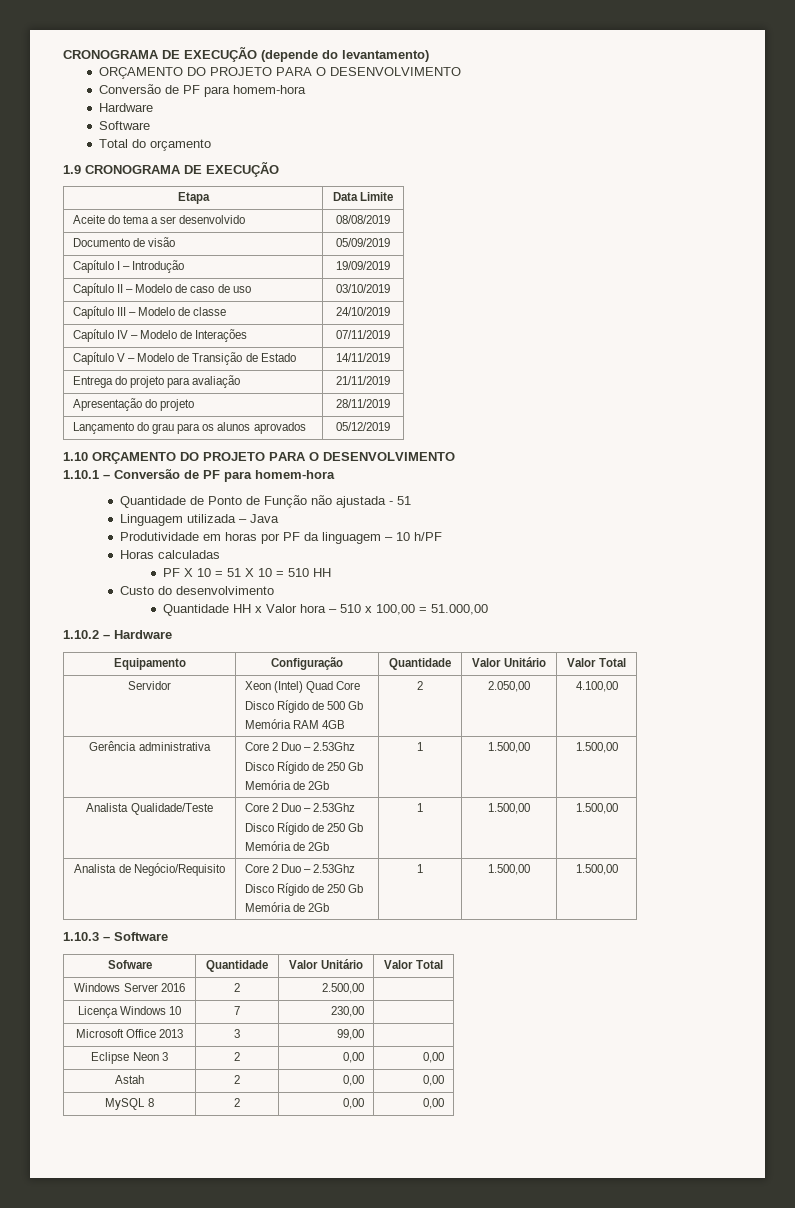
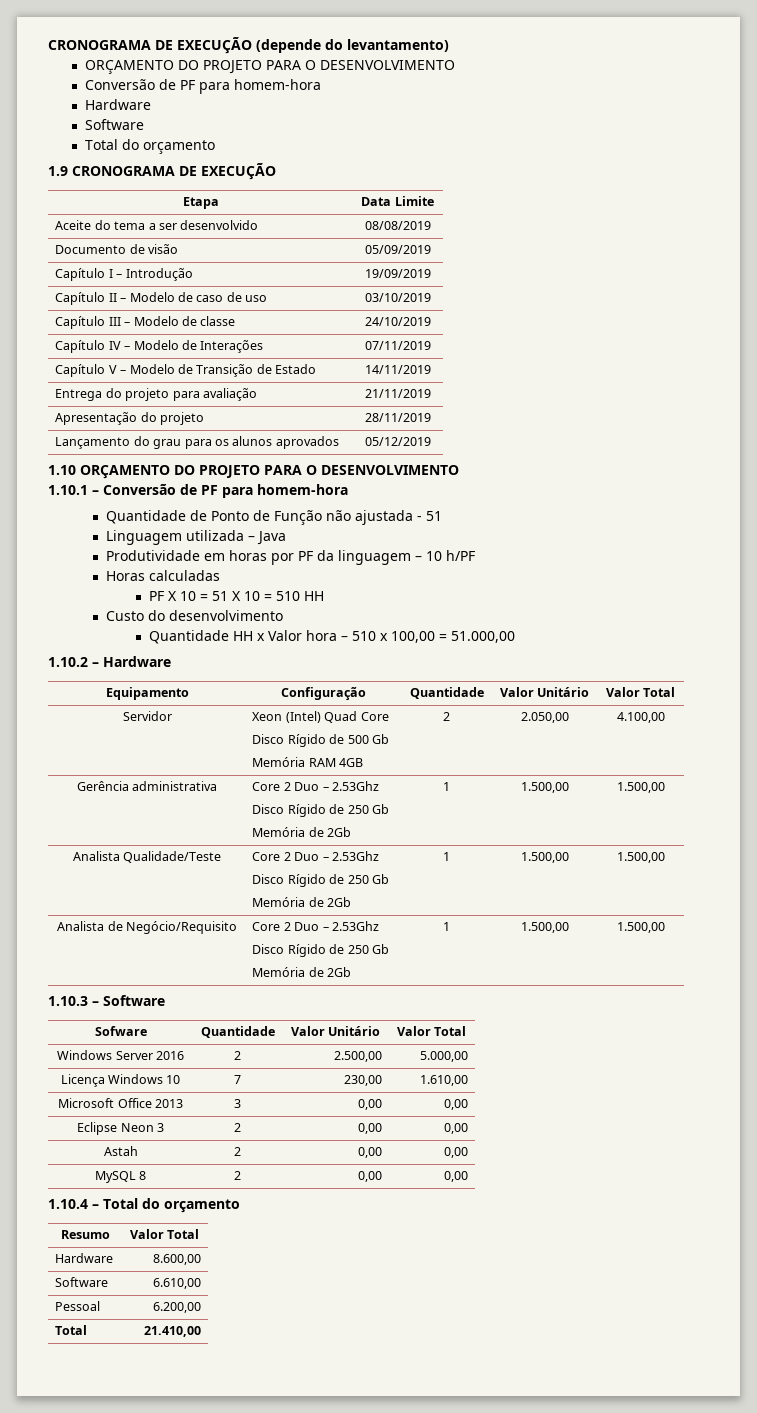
- Windows Server 2016 | 2 | 2.500,00 |
+ Windows Server 2016 | 2 | 2.500,00 | 5.000,00
- Licença Windows 10 | 7 | 230,00 |
+ Licença Windows 10 | 7 | 230,00 | 1.610,00
- Microsoft Office 2013 | 3 | 99,00 |
+ Microsoft Office 2013 | 3 | 0,00 | 0,00
+ 1.10.4 – Total do orçamento
+ Resumo | Valor Total
+ Hardware | 8.600,00
+ Software | 6.610,00
+ Pessoal | 6.200,00
+ Total | 21.410,00

